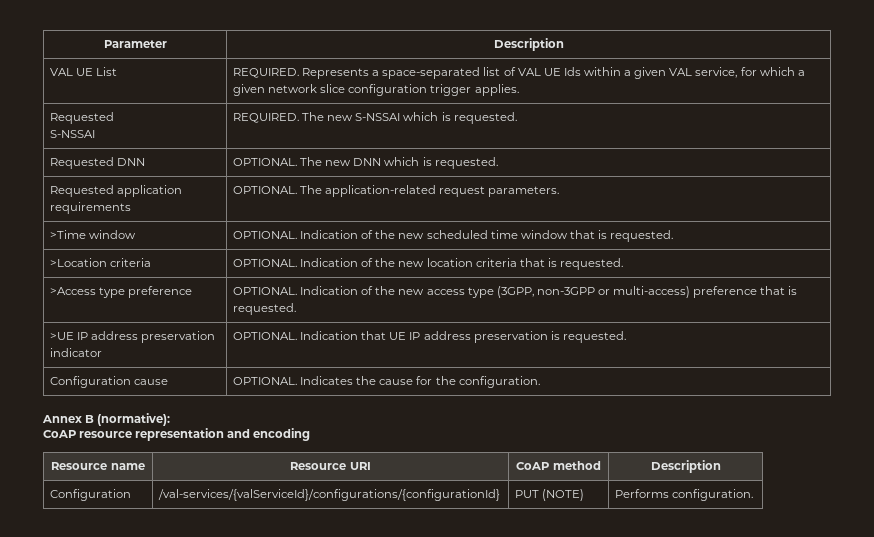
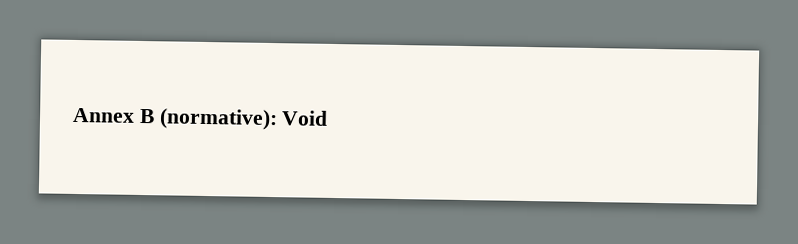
- Parameter | Description
- VAL UE List | REQUIRED. Represents a space-separated list of VAL UE Ids within a given VAL service, for which a given network slice configuration trigger applies.
- Requested
- S-NSSAI | REQUIRED. The new S-NSSAI which is requested.
- Requested DNN | OPTIONAL. The new DNN which is requested.
- Requested application requirements | OPTIONAL. The application-related request parameters.
- >Time window | OPTIONAL. Indication of the new scheduled time window that is requested.
- >Location criteria | OPTIONAL. Indication of the new location criteria that is requested.
- >Access type preference | OPTIONAL. Indication of the new access type (3GPP, non-3GPP or multi-access) preference that is requested.
- >UE IP address preservation indicator | OPTIONAL. Indication that UE IP address preservation is requested.
- Configuration cause | OPTIONAL. Indicates the cause for the configuration.
- Annex B (normative):
- CoAP resource representation and encoding
- Resource name | Resource URI | CoAP method | Description
- Configuration | /val-services/{valServiceId}/configurations/{configurationId} | PUT (NOTE) | Performs configuration.
+ Annex B (normative): Void

